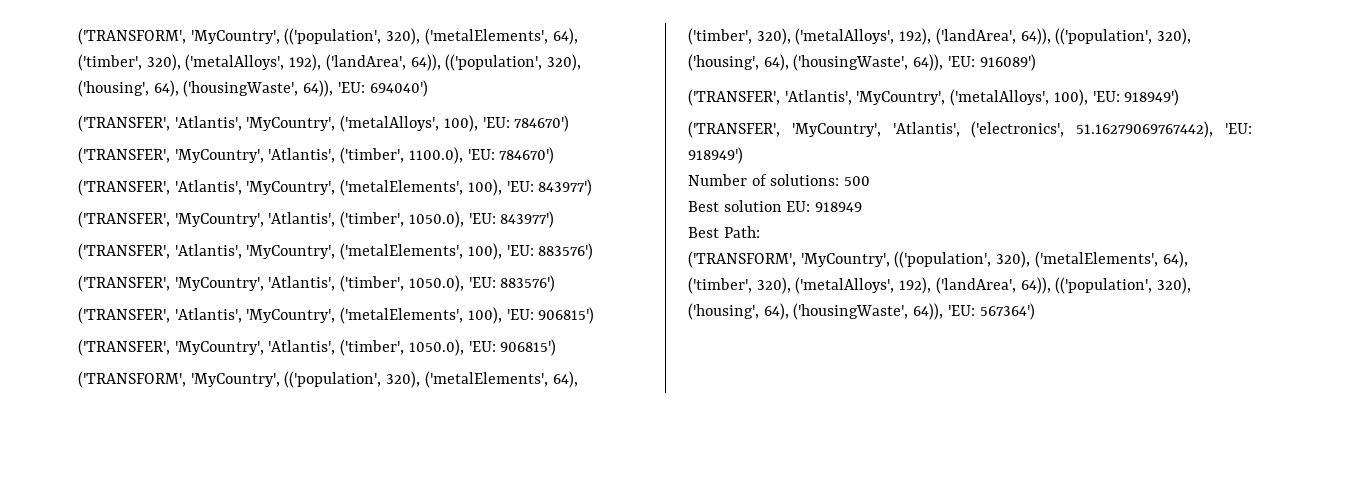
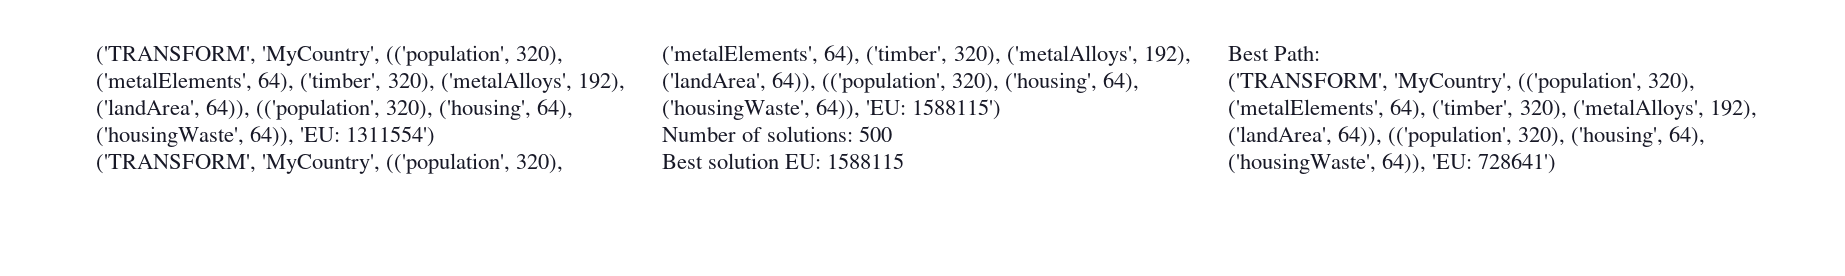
- ('TRANSFORM', 'MyCountry', (('population', 320), ('metalElements', 64), ('timber', 320), ('metalAlloys', 192), ('landArea', 64)), (('population', 320), ('housing', 64), ('housingWaste', 64)), 'EU: 694040')
- ('TRANSFER', 'Atlantis', 'MyCountry', ('metalAlloys', 100), 'EU: 784670')
- ('TRANSFER', 'MyCountry', 'Atlantis', ('timber', 1100.0), 'EU: 784670')
- ('TRANSFER', 'Atlantis', 'MyCountry', ('metalElements', 100), 'EU: 843977')
- ('TRANSFER', 'MyCountry', 'Atlantis', ('timber', 1050.0), 'EU: 843977')
- ('TRANSFER', 'Atlantis', 'MyCountry', ('metalElements', 100), 'EU: 883576')
- ('TRANSFER', 'MyCountry', 'Atlantis', ('timber', 1050.0), 'EU: 883576')
- ('TRANSFER', 'Atlantis', 'MyCountry', ('metalElements', 100), 'EU: 906815')
- ('TRANSFER', 'MyCountry', 'Atlantis', ('timber', 1050.0), 'EU: 906815')
+ ('TRANSFORM', 'MyCountry', (('population', 320), ('metalElements', 64), ('timber', 320), ('metalAlloys', 192), ('landArea', 64)), (('population', 320), ('housing', 64), ('housingWaste', 64)), 'EU: 1311554')
- ('TRANSFORM', 'MyCountry', (('population', 320), ('metalElements', 64), ('timber', 320), ('metalAlloys', 192), ('landArea', 64)), (('population', 320), ('housing', 64), ('housingWaste', 64)), 'EU: 916089')
- ('TRANSFER', 'Atlantis', 'MyCountry', ('metalAlloys', 100), 'EU: 918949')
- ('TRANSFER', 'MyCountry', 'Atlantis', ('electronics', 51.16279069767442), 'EU: 918949')
+ ('TRANSFORM', 'MyCountry', (('population', 320), ('metalElements', 64), ('timber', 320), ('metalAlloys', 192), ('landArea', 64)), (('population', 320), ('housing', 64), ('housingWaste', 64)), 'EU: 1588115')
- Best solution EU: 918949
+ Best solution EU: 1588115
- ('TRANSFORM', 'MyCountry', (('population', 320), ('metalElements', 64), ('timber', 320), ('metalAlloys', 192), ('landArea', 64)), (('population', 320), ('housing', 64), ('housingWaste', 64)), 'EU: 567364')
+ ('TRANSFORM', 'MyCountry', (('population', 320), ('metalElements', 64), ('timber', 320), ('metalAlloys', 192), ('landArea', 64)), (('population', 320), ('housing', 64), ('housingWaste', 64)), 'EU: 728641')

